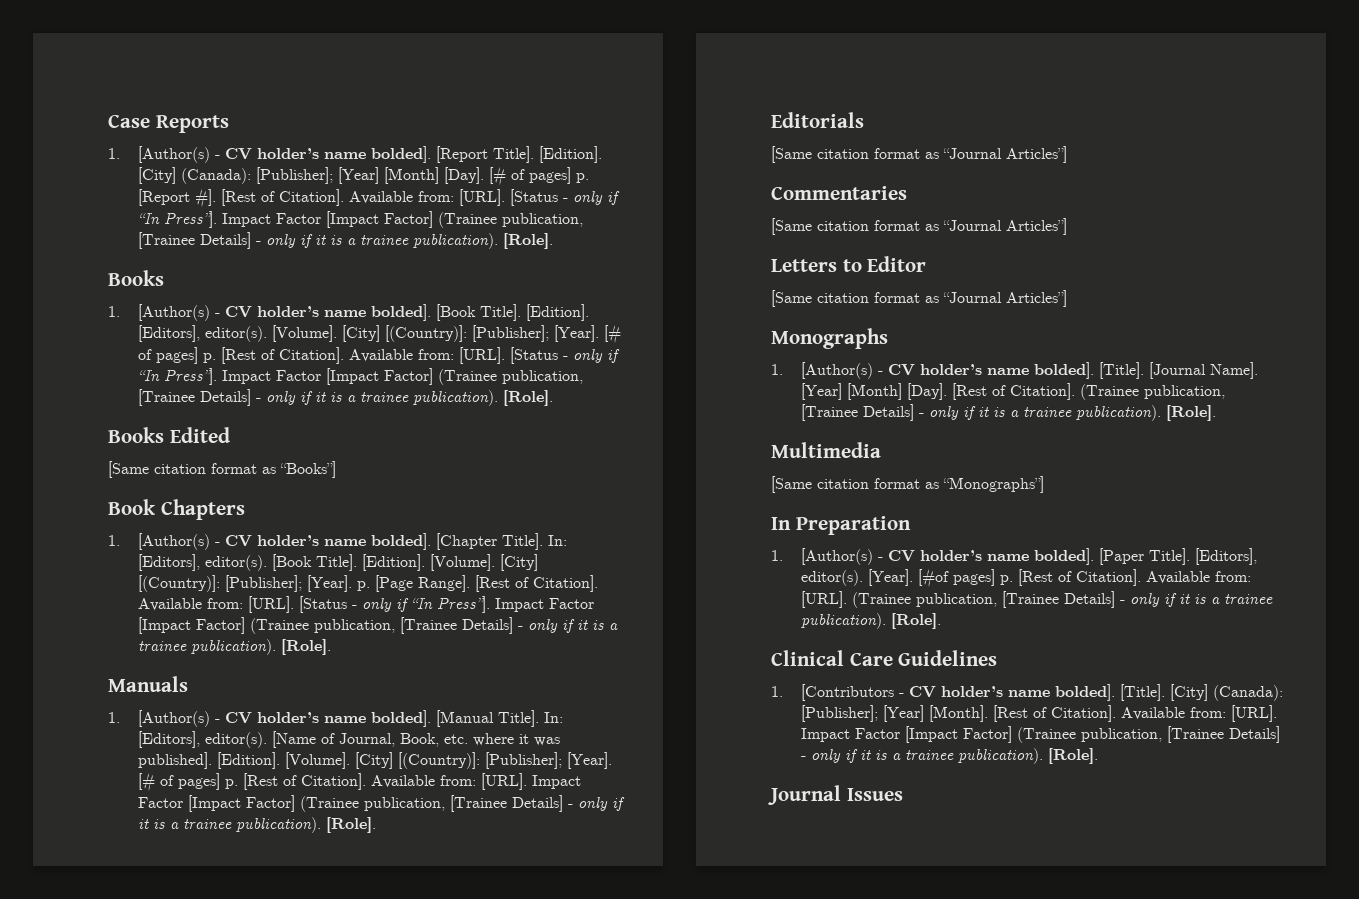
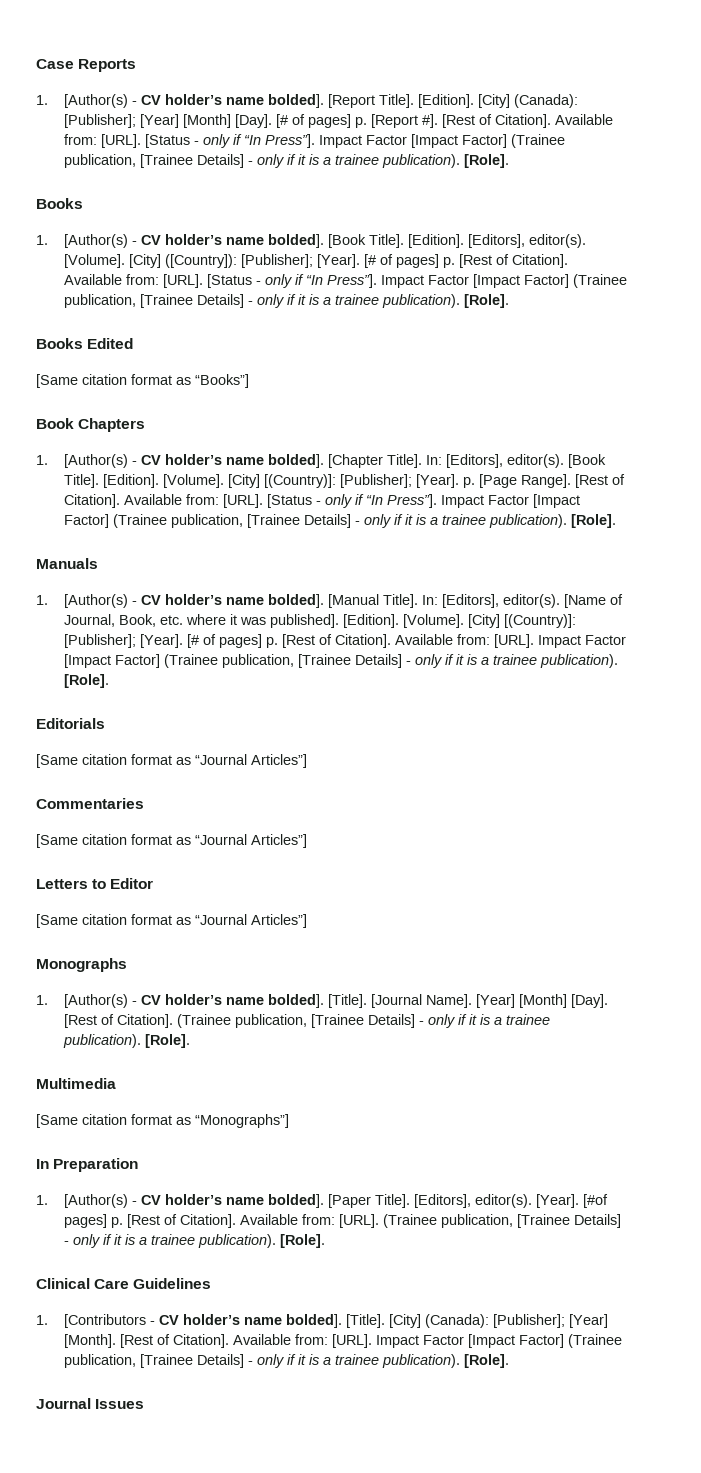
- [Editors], editor(s). [Volume]. [City] [(Country)]: [Publisher]; [Year].
+ [Editors], editor(s). [Volume]. [City] ([Country]): [Publisher]; [Year].

